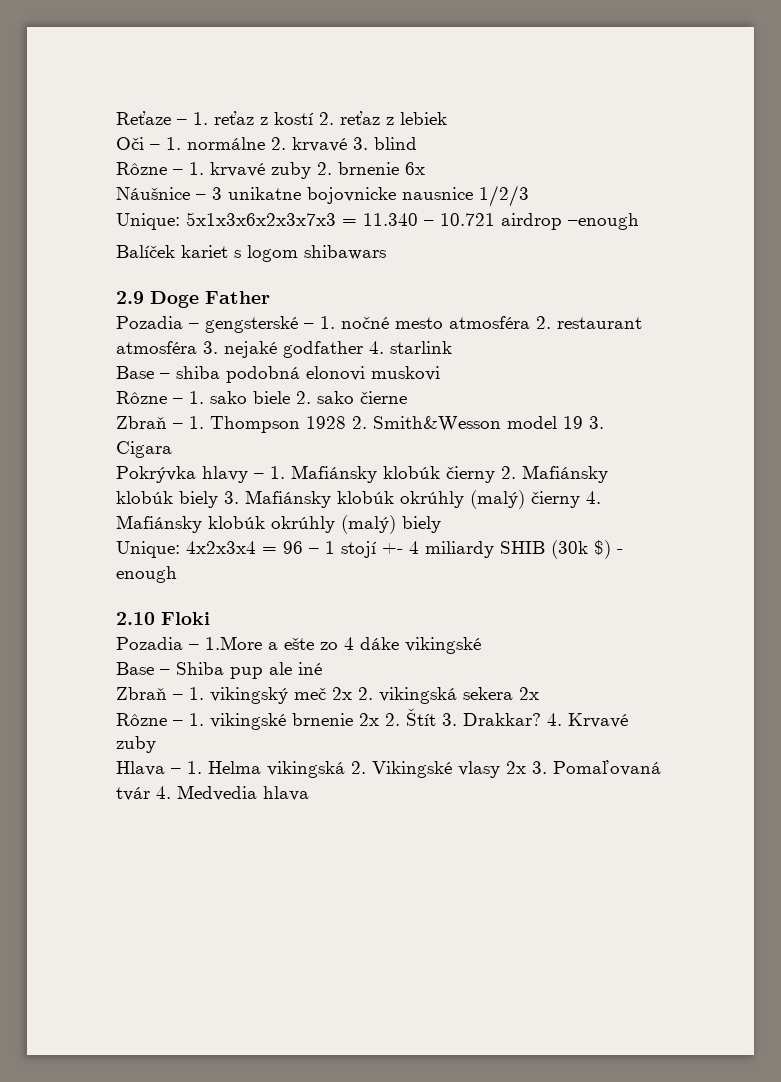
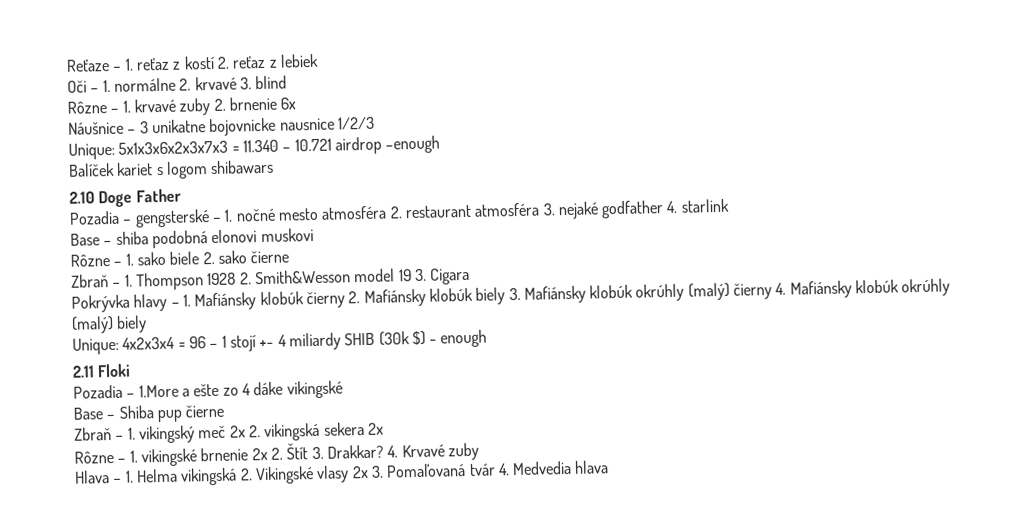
- 2.9 Doge Father
+ 2.10 Doge Father
- 2.10 Floki
+ 2.11 Floki
- Base – Shiba pup ale iné
+ Base – Shiba pup čierne

